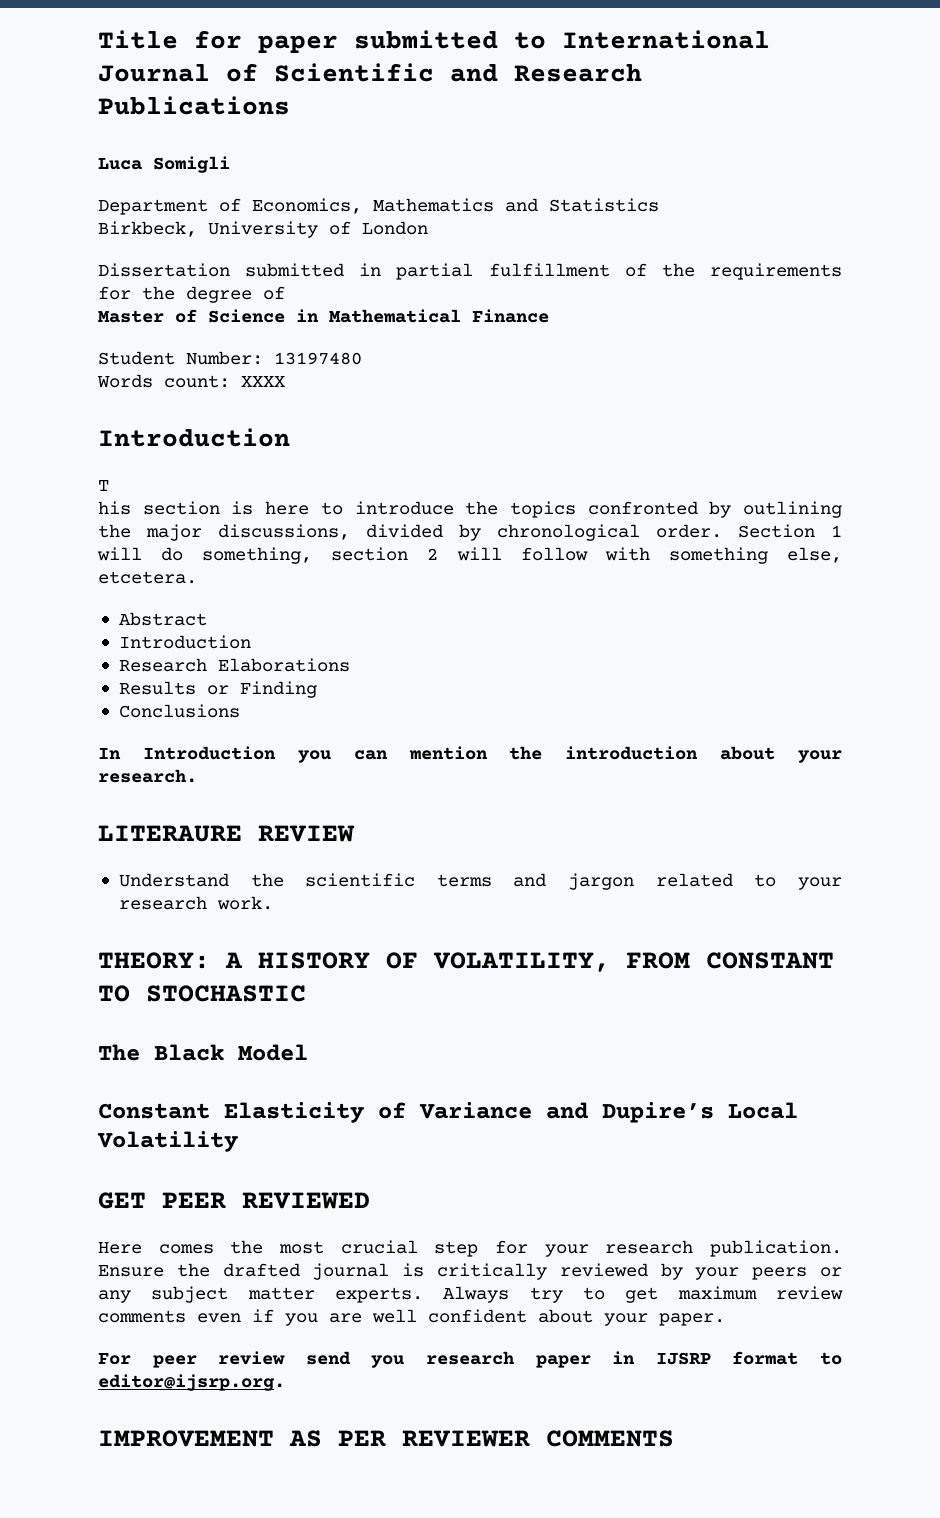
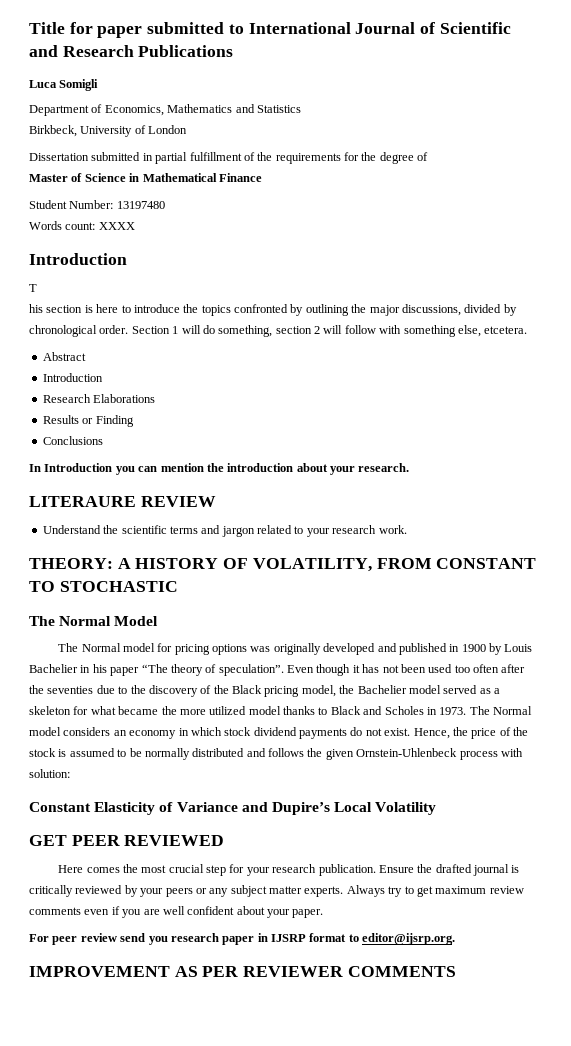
- The Black Model
+ The Normal Model
+ The Normal model for pricing options was originally developed and published in 1900 by Louis Bachelier in his paper “The theory of speculation”. Even though it has not been used too often after the seventies due to the discovery of the Black pricing model, the Bachelier model served as a skeleton for what became the more utilized model thanks to Black and Scholes in 1973. The Normal model considers an economy in which stock dividend payments do not exist. Hence, the price of the stock is assumed to be normally distributed and follows the given Ornstein-Uhlenbeck process with solution:

